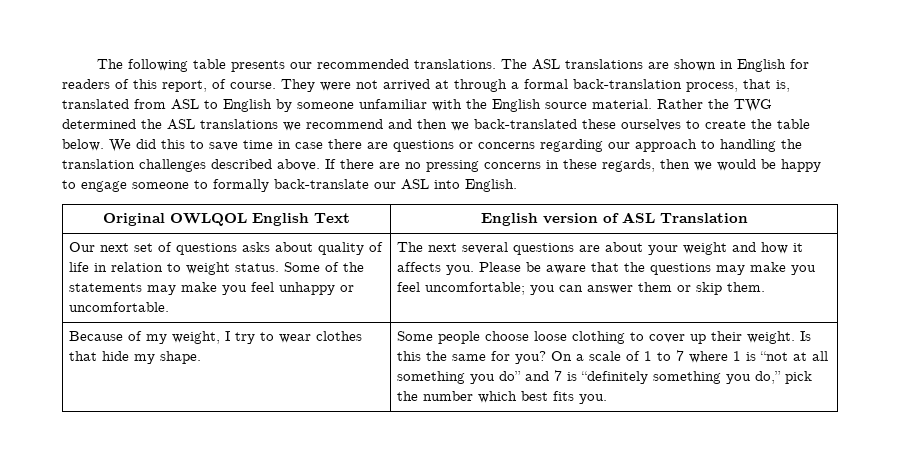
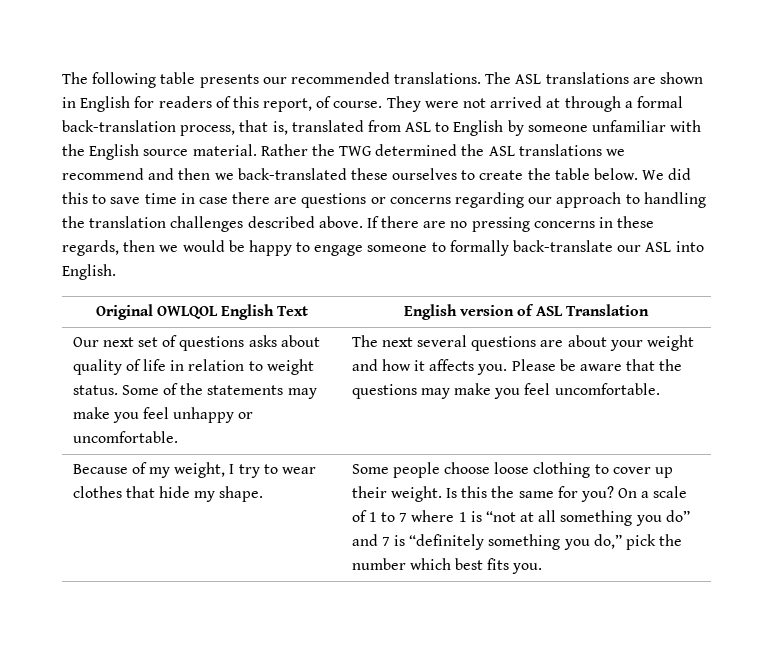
- Please be aware that the questions may make you feel uncomfortable; you can answer them or skip them.
+ Please be aware that the questions may make you feel uncomfortable.

